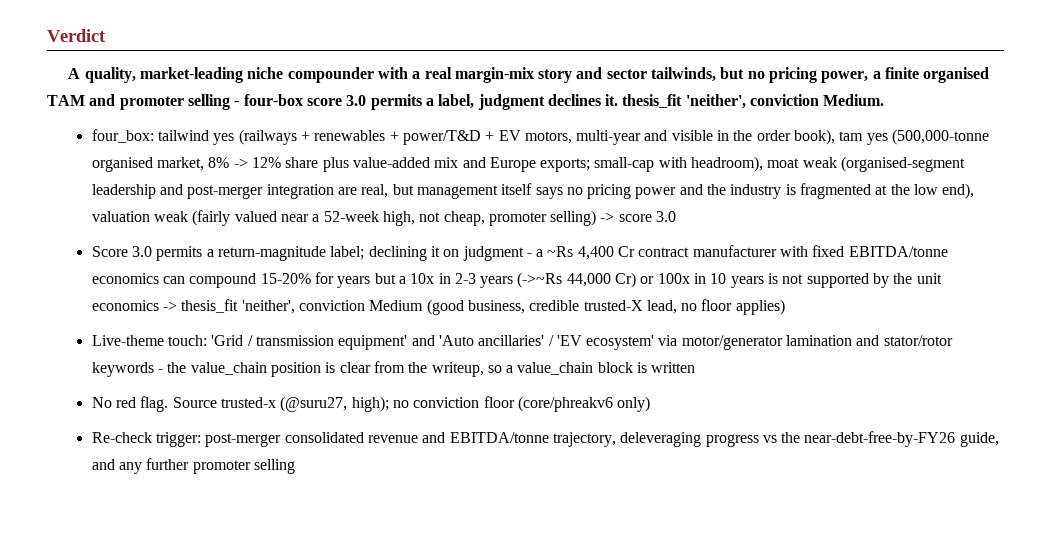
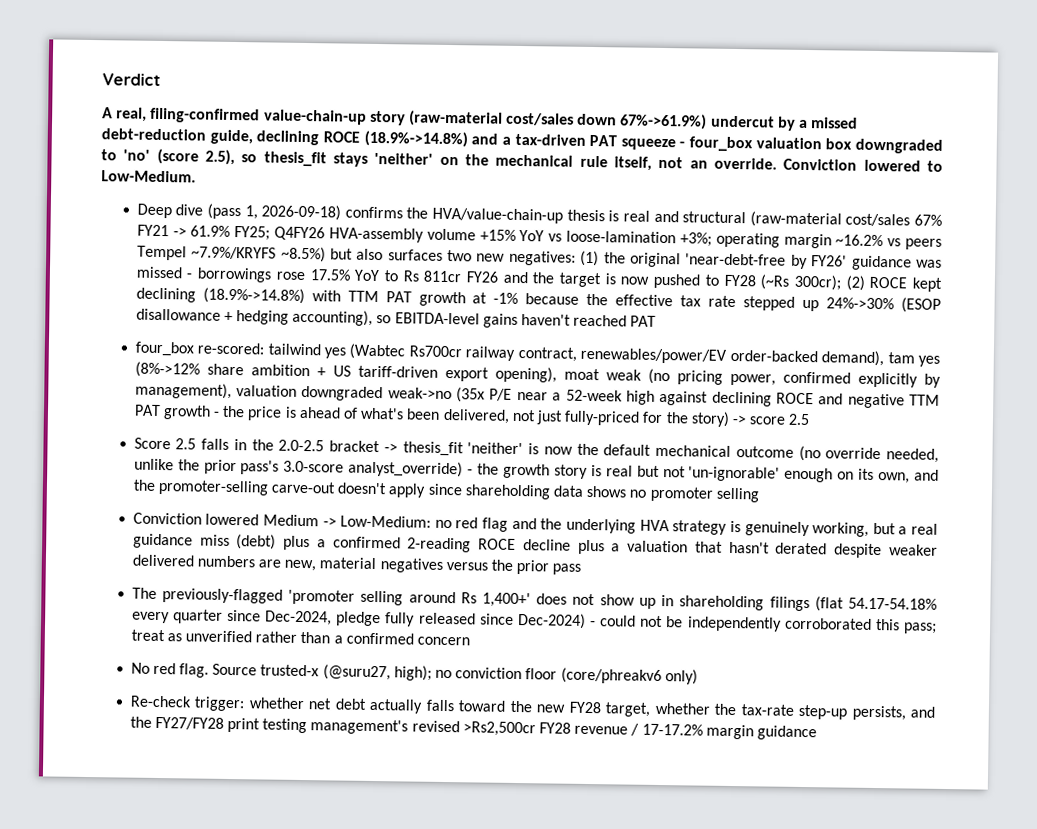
- A quality, market-leading niche compounder with a real margin-mix story and sector tailwinds, but no pricing power, a finite organised TAM and promoter selling - four-box score 3.0 permits a label, judgment declines it. thesis_fit 'neither', conviction Medium.
- four_box: tailwind yes (railways + renewables + power/T&D + EV motors, multi-year and visible in the order book), tam yes (500,000-tonne organised market, 8% -> 12% share plus value-added mix and Europe exports; small-cap with headroom), moat weak (organised-segment leadership and post-merger integration are real, but management itself says no pricing power and the industry is fragmented at the low end), valuation weak (fairly valued near a 52-week high, not cheap, promoter selling) -> score 3.0
+ A real, filing-confirmed value-chain-up story (raw-material cost/sales down 67%->61.9%) undercut by a missed debt-reduction guide, declining ROCE (18.9%->14.8%) and a tax-driven PAT squeeze - four_box valuation box downgraded to 'no' (score 2.5), so thesis_fit stays 'neither' on the mechanical rule itself, not an override. Conviction lowered to Low-Medium.
+ Deep dive (pass 1, 2026-09-18) confirms the HVA/value-chain-up thesis is real and structural (raw-material cost/sales 67% FY21 -> 61.9% FY25; Q4FY26 HVA-assembly volume +15% YoY vs loose-lamination +3%; operating margin ~16.2% vs peers Tempel ~7.9%/KRYFS ~8.5%) but also surfaces two new negatives: (1) the original 'near-debt-free by FY26' guidance was missed - borrowings rose 17.5% YoY to Rs 811cr FY26 and the target is now pushed to FY28 (~Rs 300cr); (2) ROCE kept declining (18.9%->14.8%) with TTM PAT growth at -1% because the effective tax rate stepped up 24%->30% (ESOP disallowance + hedging accounting), so EBITDA-level gains haven't reached PAT
+ four_box re-scored: tailwind yes (Wabtec Rs700cr railway contract, renewables/power/EV order-backed demand), tam yes (8%->12% share ambition + US tariff-driven export opening), moat weak (no pricing power, confirmed explicitly by management), valuation downgraded weak->no (35x P/E near a 52-week high against declining ROCE and negative TTM PAT growth - the price is ahead of what's been delivered, not just fully-priced for the story) -> score 2.5
- Score 3.0 permits a return-magnitude label; declining it on judgment - a ~Rs 4,400 Cr contract manufacturer with fixed EBITDA/tonne economics can compound 15-20% for years but a 10x in 2-3 years (->~Rs 44,000 Cr) or 100x in 10 years is not supported by the unit economics -> thesis_fit 'neither', conviction Medium (good business, credible trusted-X lead, no floor applies)
- Live-theme touch: 'Grid / transmission equipment' and 'Auto ancillaries' / 'EV ecosystem' via motor/generator lamination and stator/rotor keywords - the value_chain position is clear from the writeup, so a value_chain block is written
+ Score 2.5 falls in the 2.0-2.5 bracket -> thesis_fit 'neither' is now the default mechanical outcome (no override needed, unlike the prior pass's 3.0-score analyst_override) - the growth story is real but not 'un-ignorable' enough on its own, and the promoter-selling carve-out doesn't apply since shareholding data shows no promoter selling
+ Conviction lowered Medium -> Low-Medium: no red flag and the underlying HVA strategy is genuinely working, but a real guidance miss (debt) plus a confirmed 2-reading ROCE decline plus a valuation that hasn't derated despite weaker delivered numbers are new, material negatives versus the prior pass
+ The previously-flagged 'promoter selling around Rs 1,400+' does not show up in shareholding filings (flat 54.17-54.18% every quarter since Dec-2024, pledge fully released since Dec-2024) - could not be independently corroborated this pass; treat as unverified rather than a confirmed concern
- Re-check trigger: post-merger consolidated revenue and EBITDA/tonne trajectory, deleveraging progress vs the near-debt-free-by-FY26 guide, and any further promoter selling
+ Re-check trigger: whether net debt actually falls toward the new FY28 target, whether the tax-rate step-up persists, and the FY27/FY28 print testing management's revised >Rs2,500cr FY28 revenue / 17-17.2% margin guidance

